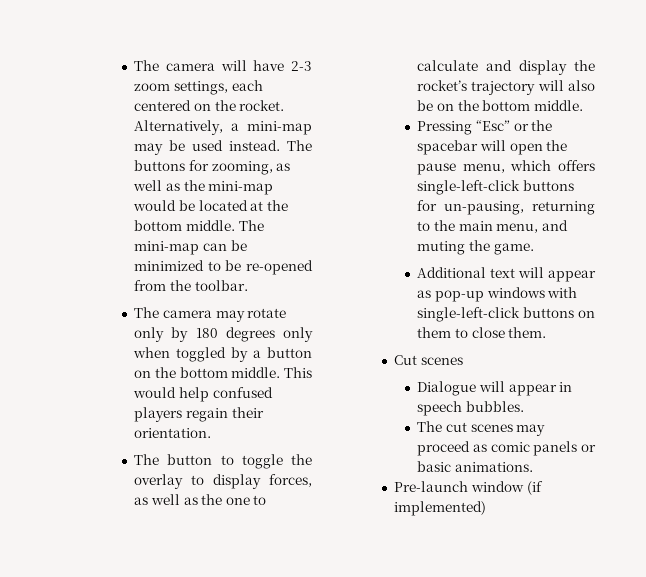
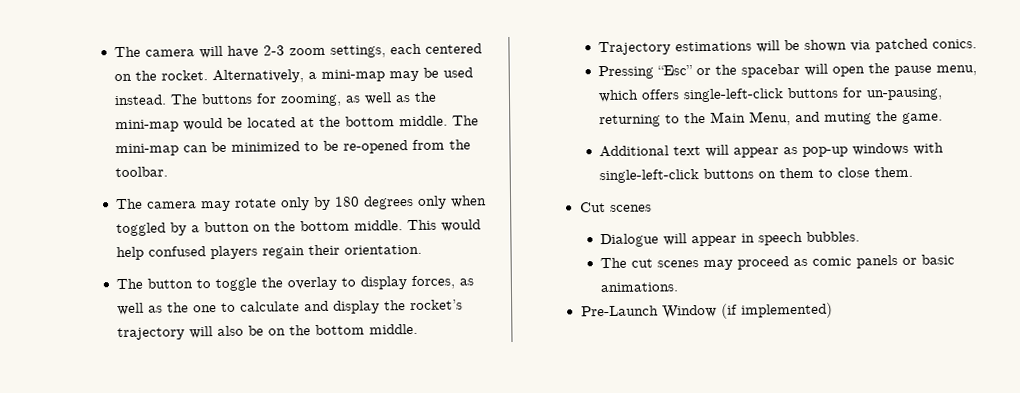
+ Trajectory estimations will be shown via patched conics.
- Pressing “Esc” or the spacebar will open the pause menu, which offers single-left-click buttons for un-pausing, returning to the main menu, and muting the game.
+ Pressing “Esc” or the spacebar will open the pause menu, which offers single-left-click buttons for un-pausing, returning to the Main Menu, and muting the game.
- Pre-launch window (if implemented)
+ Pre-Launch Window (if implemented)

